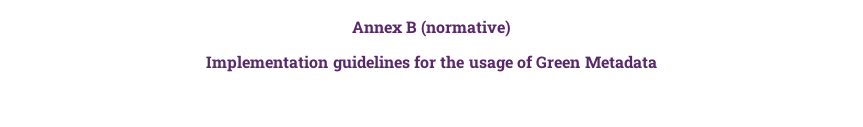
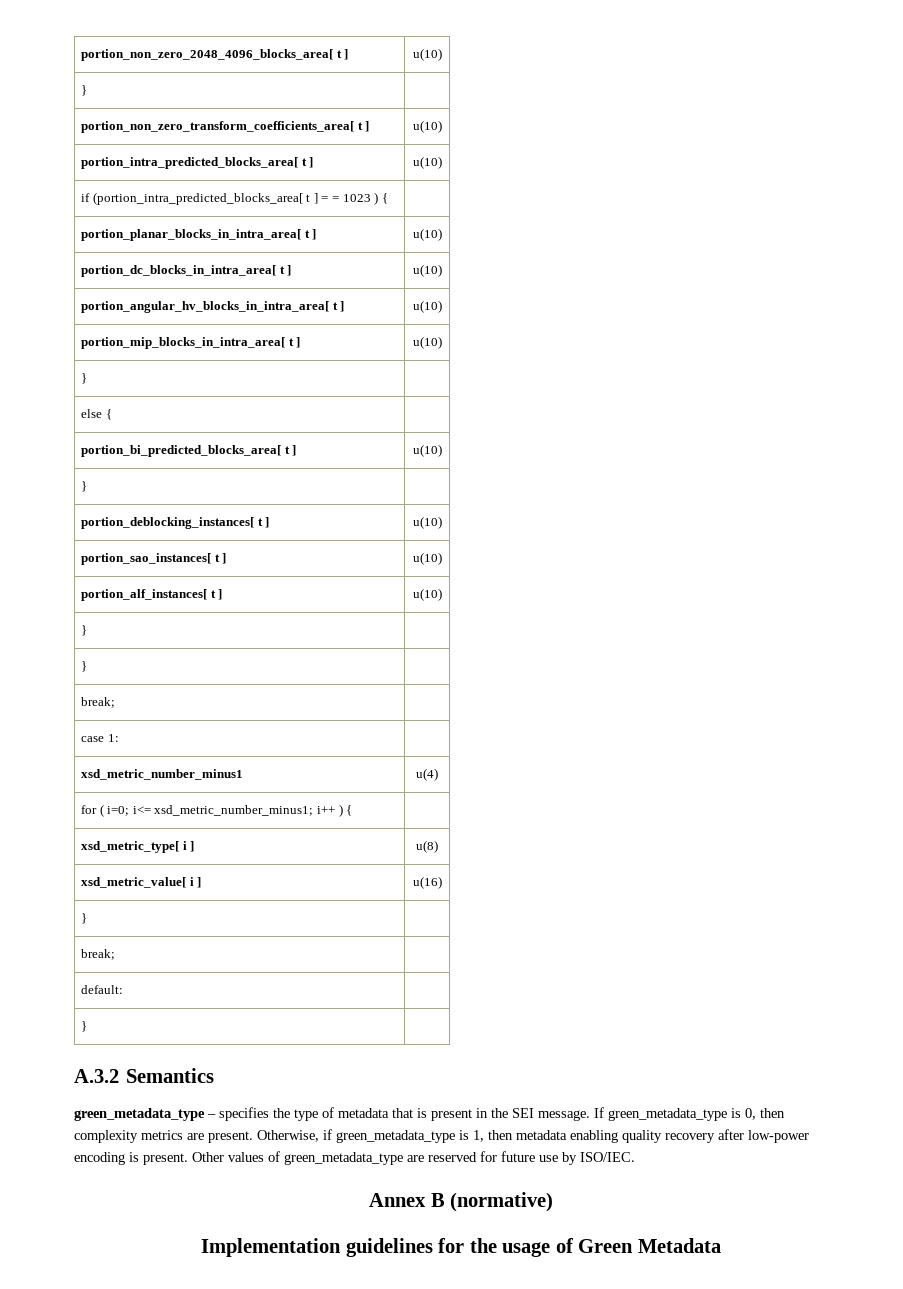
+ portion_non_zero_2048_4096_blocks_area[ t ] | u(10)
+ } |
+ portion_non_zero_transform_coefficients_area[ t ] | u(10)
+ portion_intra_predicted_blocks_area[ t ] | u(10)
+ if (portion_intra_predicted_blocks_area[ t ] = = 1023 ) { |
+ portion_planar_blocks_in_intra_area[ t ] | u(10)
+ portion_dc_blocks_in_intra_area[ t ] | u(10)
+ portion_angular_hv_blocks_in_intra_area[ t ] | u(10)
+ portion_mip_blocks_in_intra_area[ t ] | u(10)
+ } |
+ else { |
+ portion_bi_predicted_blocks_area[ t ] | u(10)
+ } |
+ portion_deblocking_instances[ t ] | u(10)
+ portion_sao_instances[ t ] | u(10)
+ portion_alf_instances[ t ] | u(10)
+ } |
+ } |
+ break; |
+ case 1: |
+ xsd_metric_number_minus1 | u(4)
+ for ( i=0; i<= xsd_metric_number_minus1; i++ ) { |
+ xsd_metric_type[ i ] | u(8)
+ xsd_metric_value[ i ] | u(16)
+ } |
+ break; |
+ default: |
+ } |
+ A.3.2 Semantics
+ green_metadata_type – specifies the type of metadata that is present in the SEI message. If green_metadata_type is 0, then complexity metrics are present. Otherwise, if green_metadata_type is 1, then metadata enabling quality recovery after low-power encoding is present. Other values of green_metadata_type are reserved for future use by ISO/IEC.

